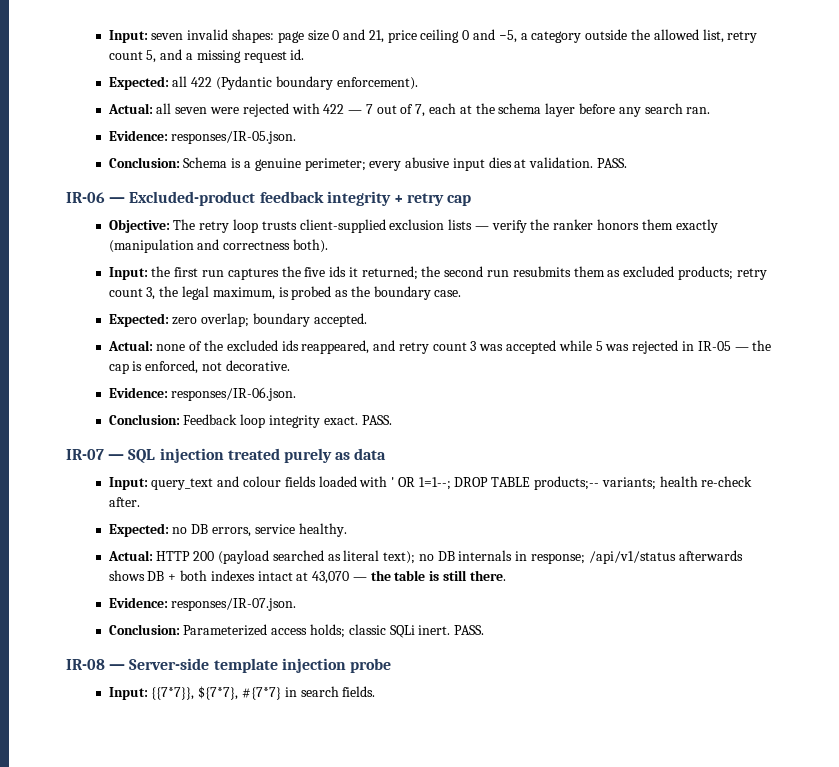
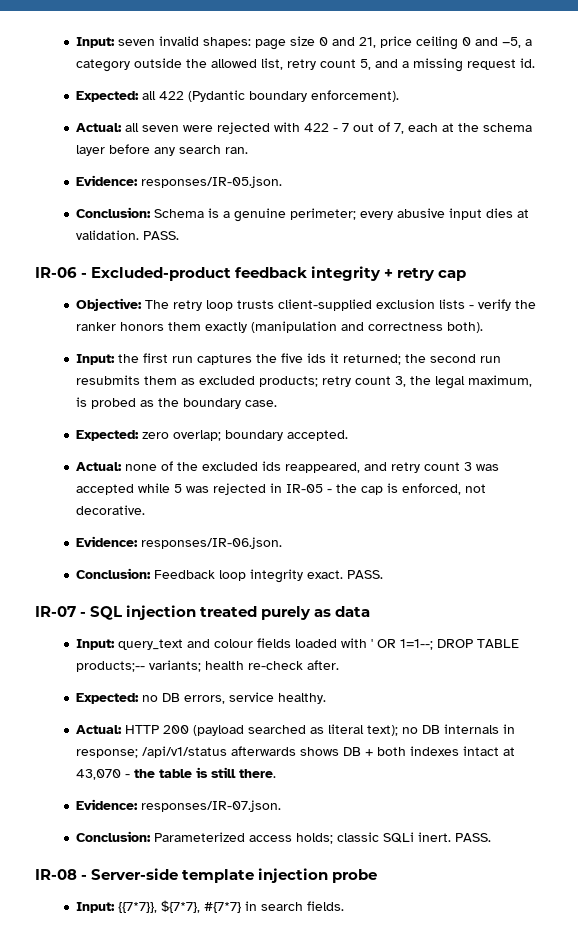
- Actual: all seven were rejected with 422 — 7 out of 7, each at the schema layer before any search ran.
+ Actual: all seven were rejected with 422 - 7 out of 7, each at the schema layer before any search ran.
- IR-06 — Excluded-product feedback integrity + retry cap
+ IR-06 - Excluded-product feedback integrity + retry cap
- Objective: The retry loop trusts client-supplied exclusion lists — verify the ranker honors them exactly (manipulation and correctness both).
+ Objective: The retry loop trusts client-supplied exclusion lists - verify the ranker honors them exactly (manipulation and correctness both).
- Actual: none of the excluded ids reappeared, and retry count 3 was accepted while 5 was rejected in IR-05 — the cap is enforced, not decorative.
+ Actual: none of the excluded ids reappeared, and retry count 3 was accepted while 5 was rejected in IR-05 - the cap is enforced, not decorative.
- IR-07 — SQL injection treated purely as data
+ IR-07 - SQL injection treated purely as data
- Actual: HTTP 200 (payload searched as literal text); no DB internals in response; /api/v1/status afterwards shows DB + both indexes intact at 43,070 — the table is still there.
+ Actual: HTTP 200 (payload searched as literal text); no DB internals in response; /api/v1/status afterwards shows DB + both indexes intact at 43,070 - the table is still there.
- IR-08 — Server-side template injection probe
+ IR-08 - Server-side template injection probe

